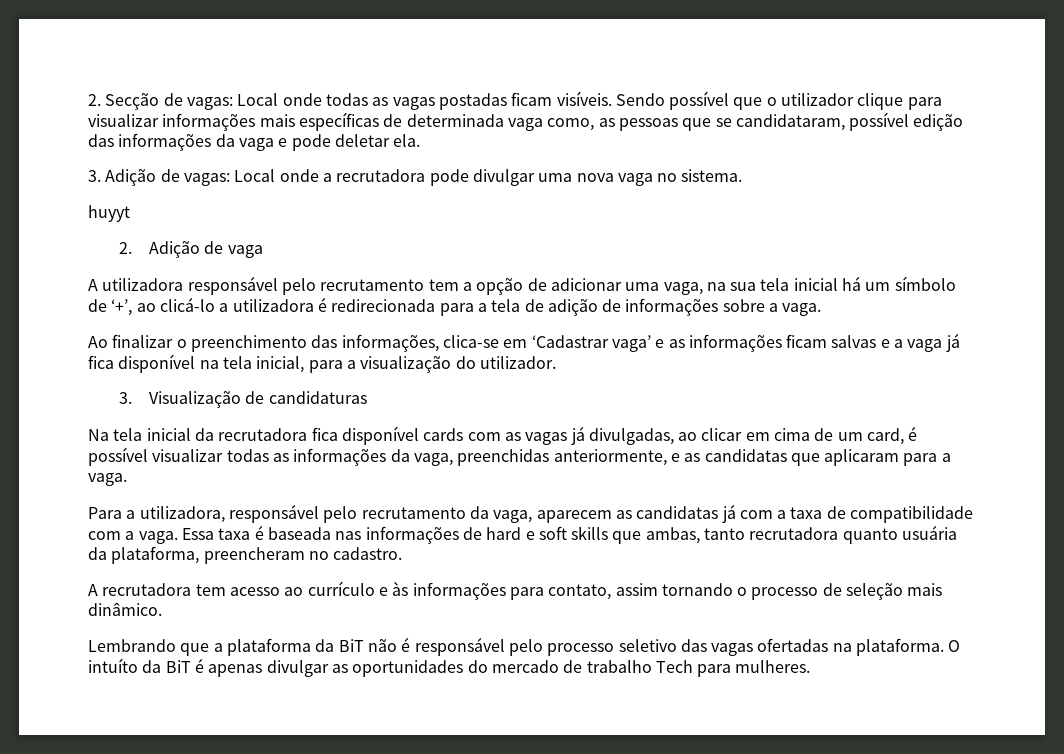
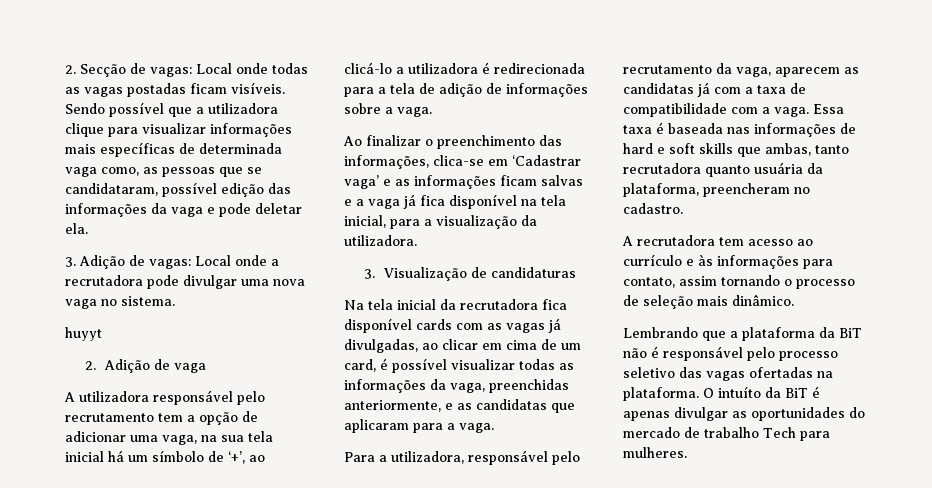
- Sendo possível que o utilizador clique para visualizar informações mais específicas de determinada vaga como, as pessoas que se candidataram, possível edição das informações da vaga e pode deletar ela.
+ Sendo possível que a utilizadora clique para visualizar informações mais específicas de determinada vaga como, as pessoas que se candidataram, possível edição das informações da vaga e pode deletar ela.
- Ao finalizar o preenchimento das informações, clica-se em ‘Cadastrar vaga’ e as informações ficam salvas e a vaga já fica disponível na tela inicial, para a visualização do utilizador.
+ Ao finalizar o preenchimento das informações, clica-se em ‘Cadastrar vaga’ e as informações ficam salvas e a vaga já fica disponível na tela inicial, para a visualização da utilizadora.

